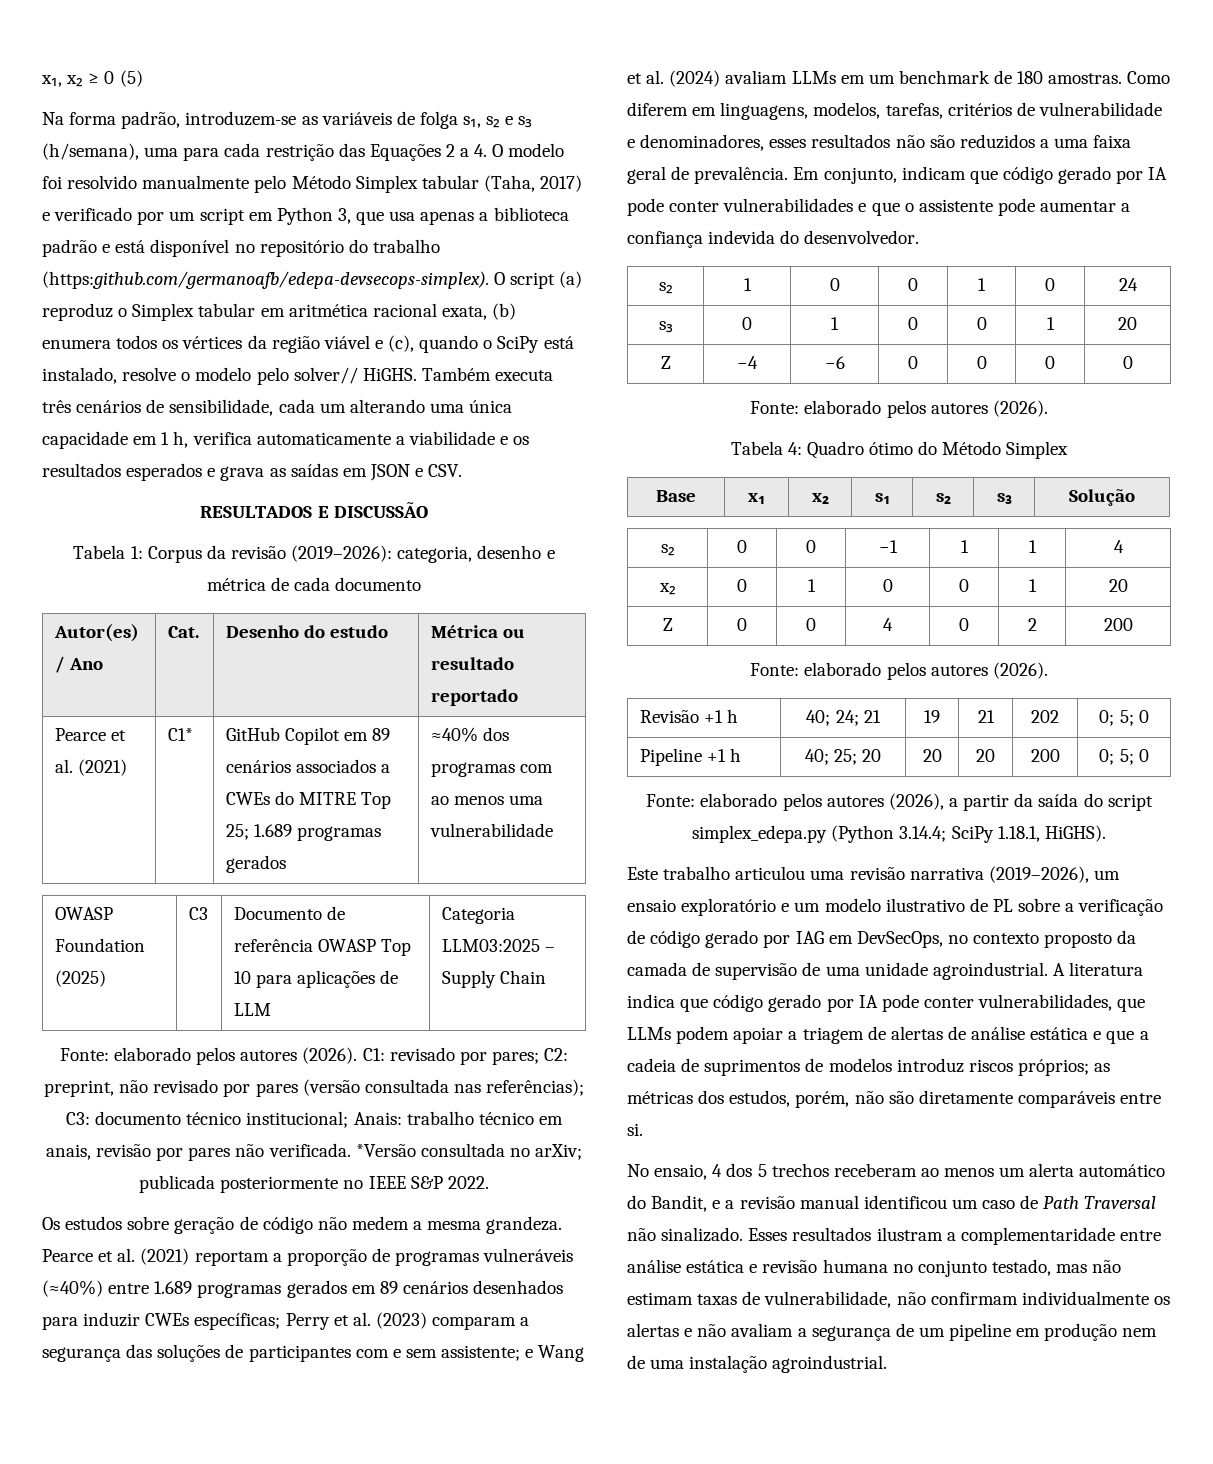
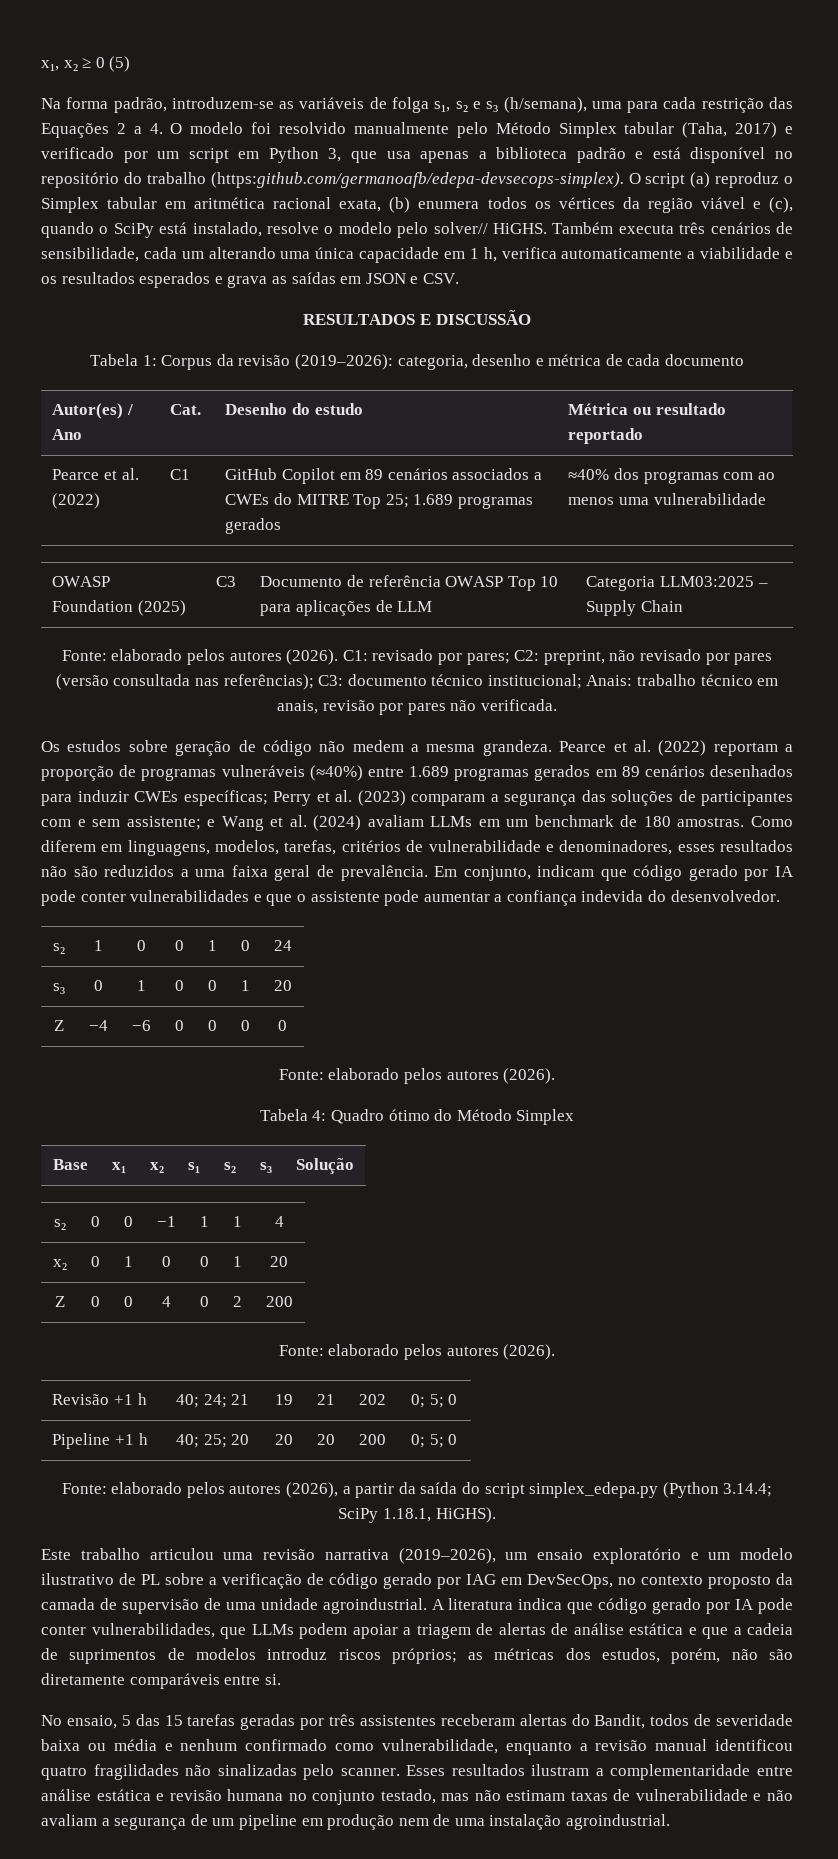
- Pearce et al. (2021) | C1* | GitHub Copilot em 89 cenários associados a CWEs do MITRE Top 25; 1.689 programas gerados | ≈40% dos programas com ao menos uma vulnerabilidade
+ Pearce et al. (2022) | C1 | GitHub Copilot em 89 cenários associados a CWEs do MITRE Top 25; 1.689 programas gerados | ≈40% dos programas com ao menos uma vulnerabilidade
- *Versão consultada no arXiv; publicada posteriormente no IEEE S&P 2022.
- Pearce et al. (2021) reportam a proporção de programas vulneráveis (≈40%) entre 1.689 programas gerados em 89 cenários desenhados para induzir CWEs específicas; Perry et al. (2023) comparam a segurança das soluções de participantes com e sem assistente; e Wang et al. (2024) avaliam LLMs em um benchmark de 180 amostras.
+ Pearce et al. (2022) reportam a proporção de programas vulneráveis (≈40%) entre 1.689 programas gerados em 89 cenários desenhados para induzir CWEs específicas; Perry et al. (2023) comparam a segurança das soluções de participantes com e sem assistente; e Wang et al. (2024) avaliam LLMs em um benchmark de 180 amostras.
- No ensaio, 4 dos 5 trechos receberam ao menos um alerta automático do Bandit, e a revisão manual identificou um caso de Path Traversal não sinalizado.
+ No ensaio, 5 das 15 tarefas geradas por três assistentes receberam alertas do Bandit, todos de severidade baixa ou média e nenhum confirmado como vulnerabilidade, enquanto a revisão manual identificou quatro fragilidades não sinalizadas pelo scanner.
- Esses resultados ilustram a complementaridade entre análise estática e revisão humana no conjunto testado, mas não estimam taxas de vulnerabilidade, não confirmam individualmente os alertas e não avaliam a segurança de um pipeline em produção nem de uma instalação agroindustrial.
+ Esses resultados ilustram a complementaridade entre análise estática e revisão humana no conjunto testado, mas não estimam taxas de vulnerabilidade e não avaliam a segurança de um pipeline em produção nem de uma instalação agroindustrial.

